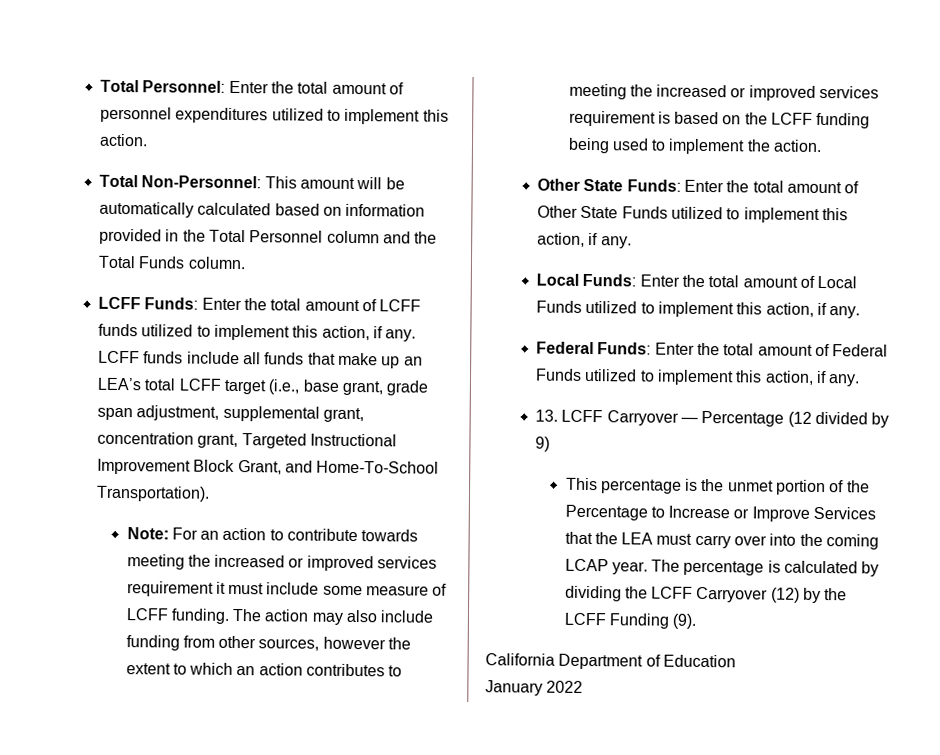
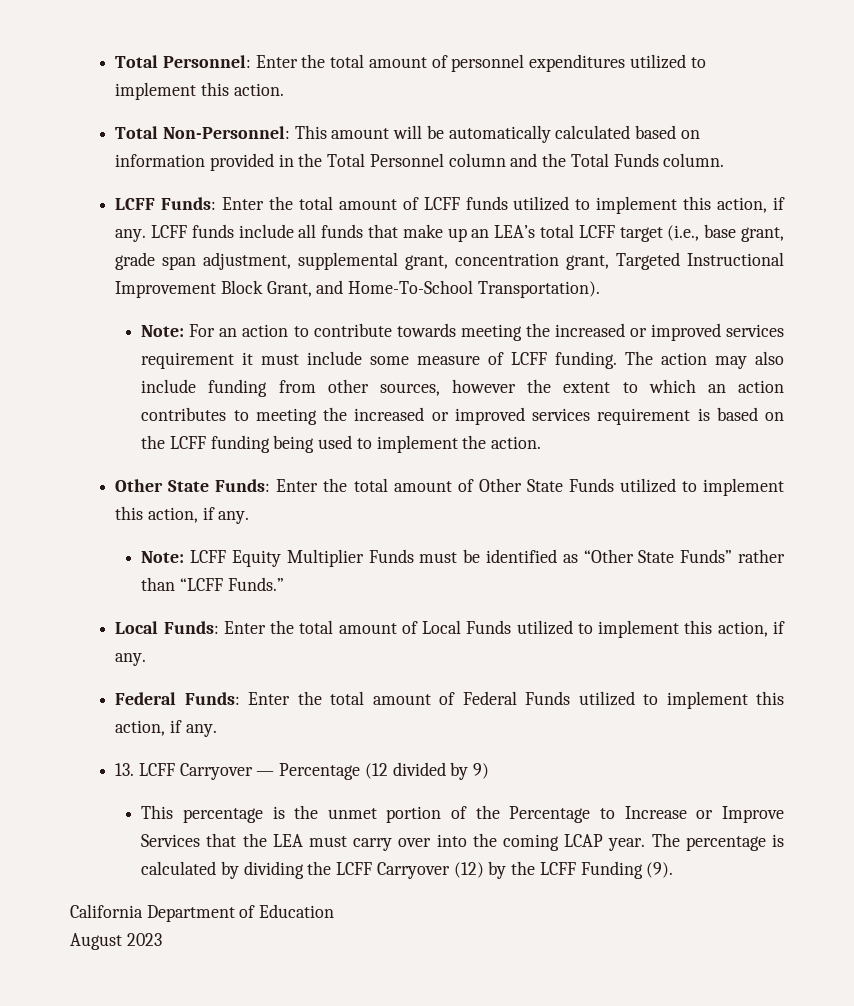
+ Note: LCFF Equity Multiplier Funds must be identified as “Other State Funds” rather than “LCFF Funds.”
- January 2022
+ August 2023

